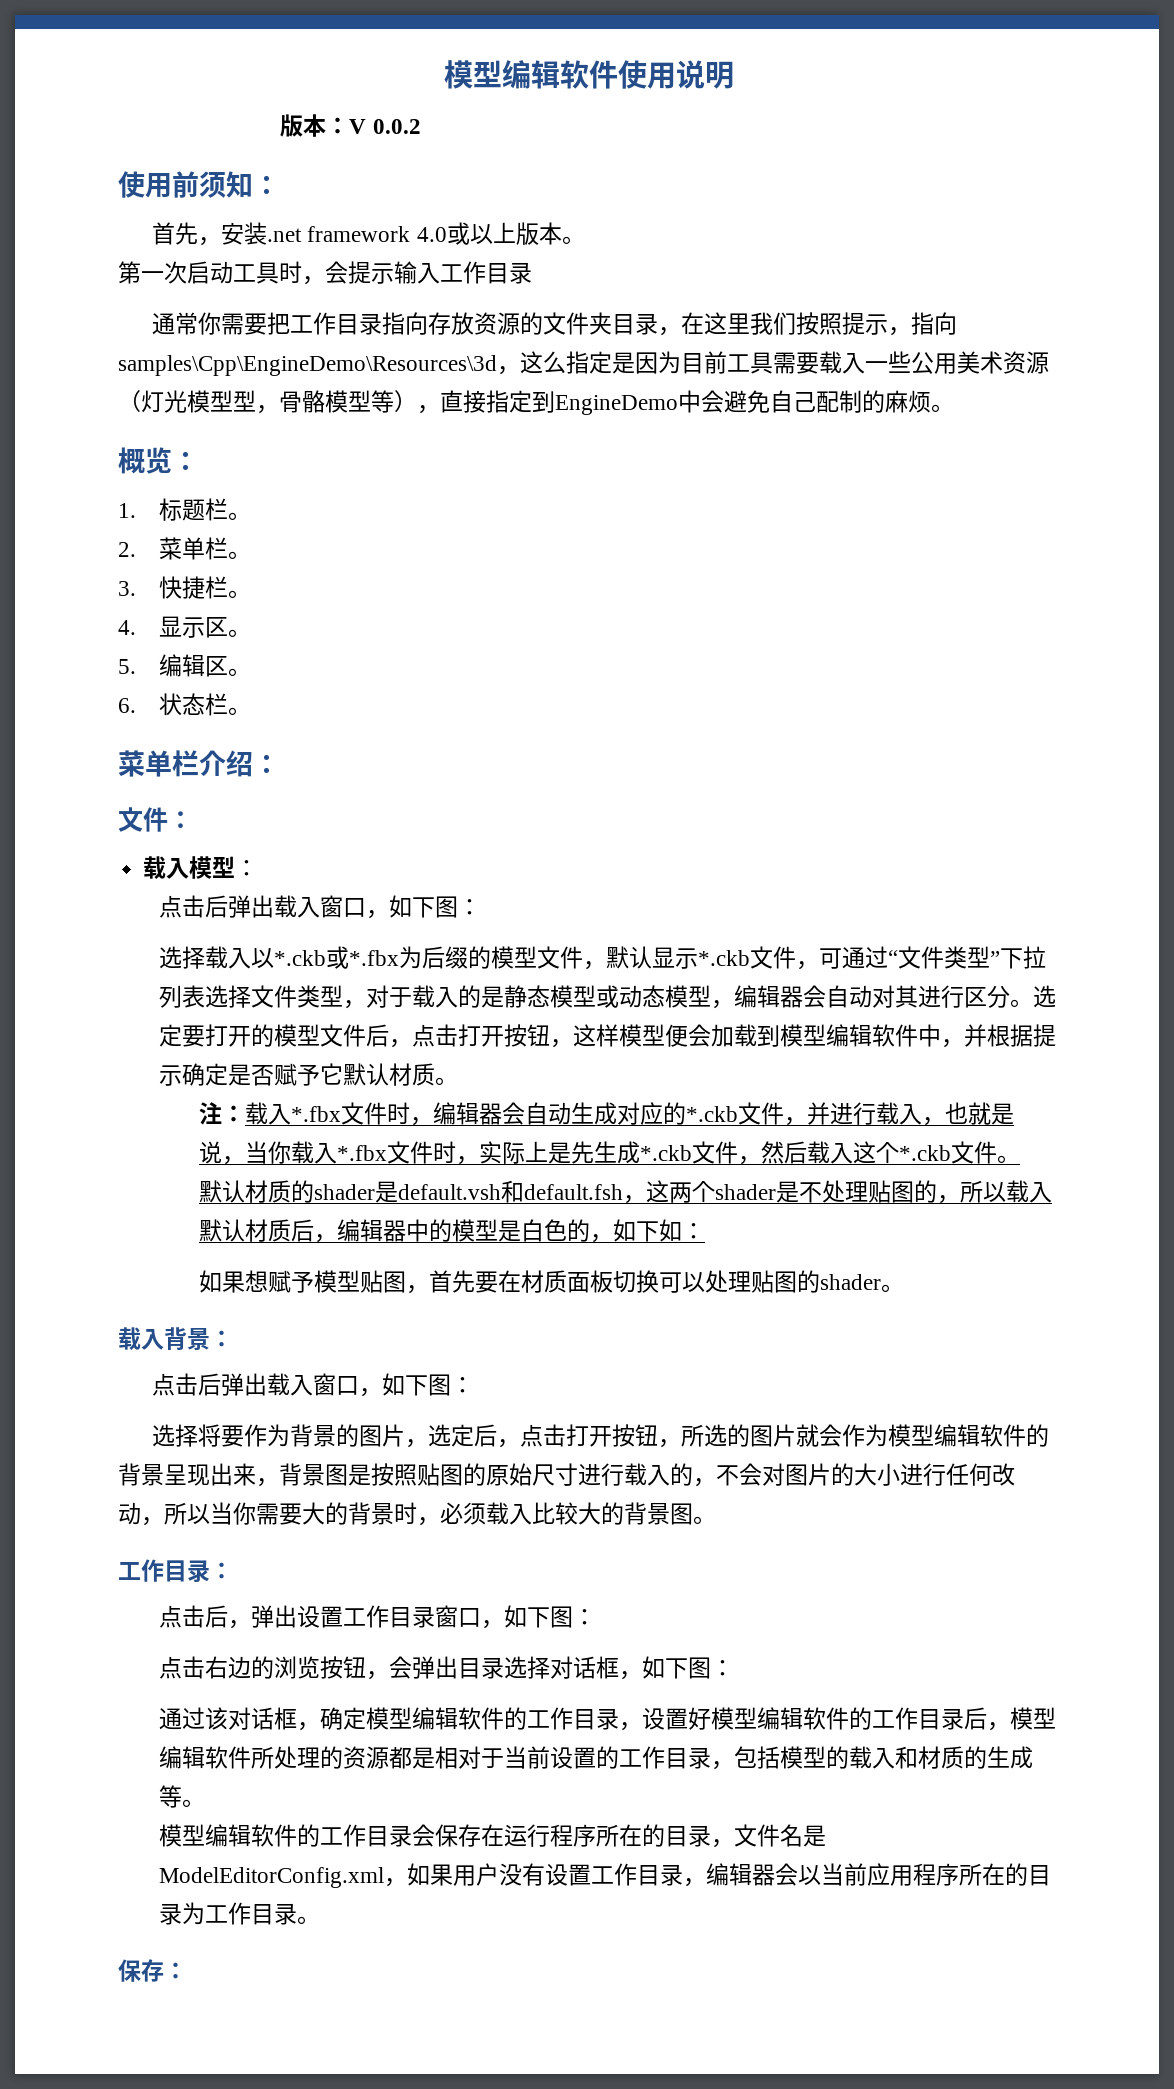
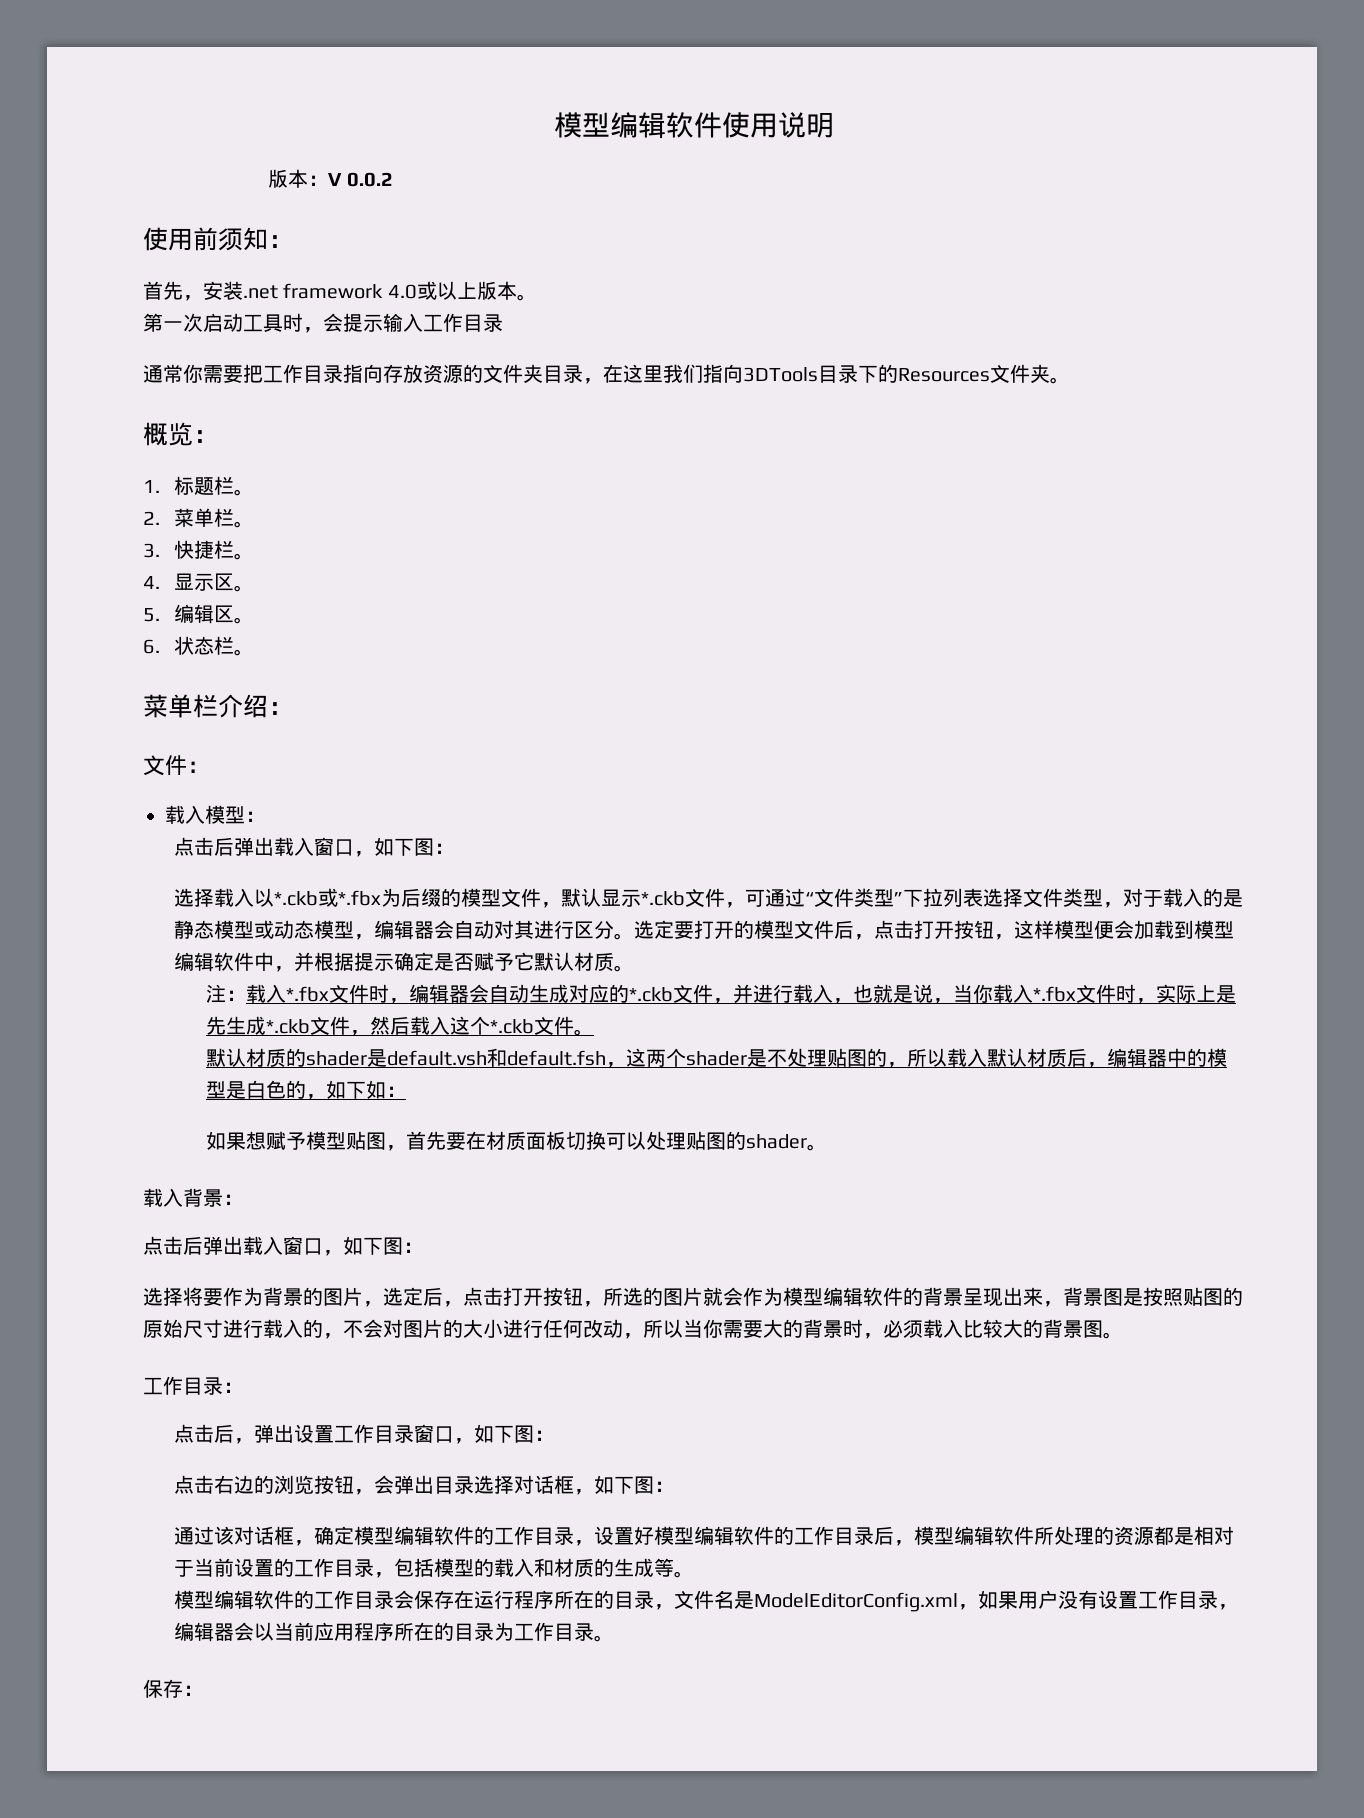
- 通常你需要把工作目录指向存放资源的文件夹目录，在这里我们按照提示，指向samples\Cpp\EngineDemo\Resources\3d，这么指定是因为目前工具需要载入一些公用美术资源（灯光模型型，骨骼模型等），直接指定到EngineDemo中会避免自己配制的麻烦。
+ 通常你需要把工作目录指向存放资源的文件夹目录，在这里我们指向3DTools目录下的Resources文件夹。

